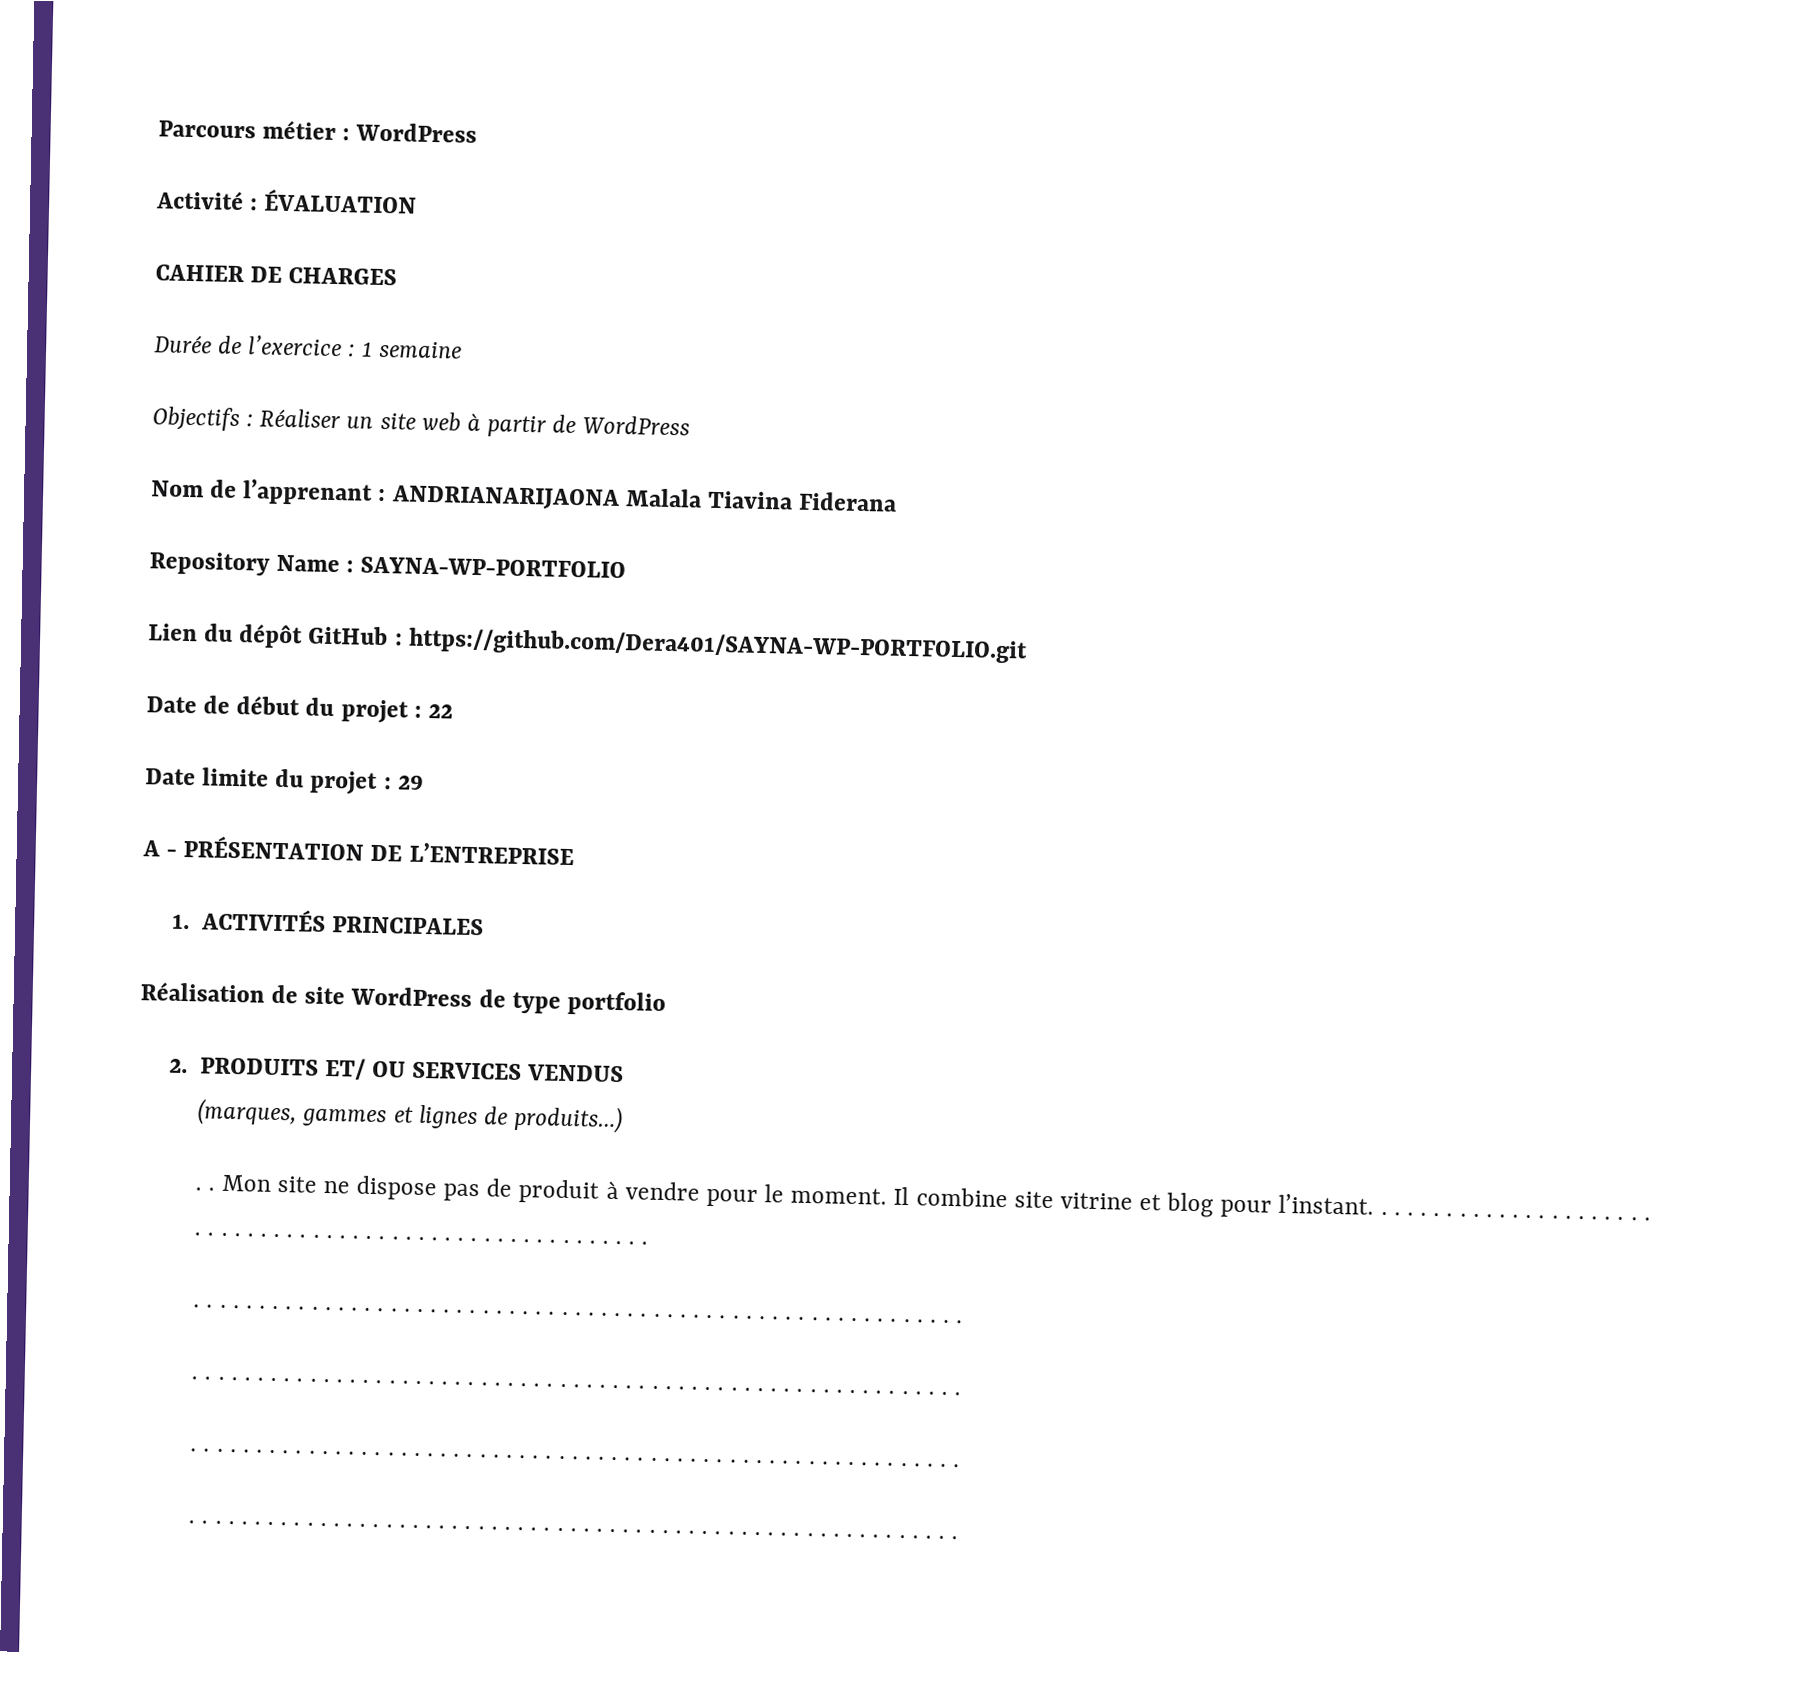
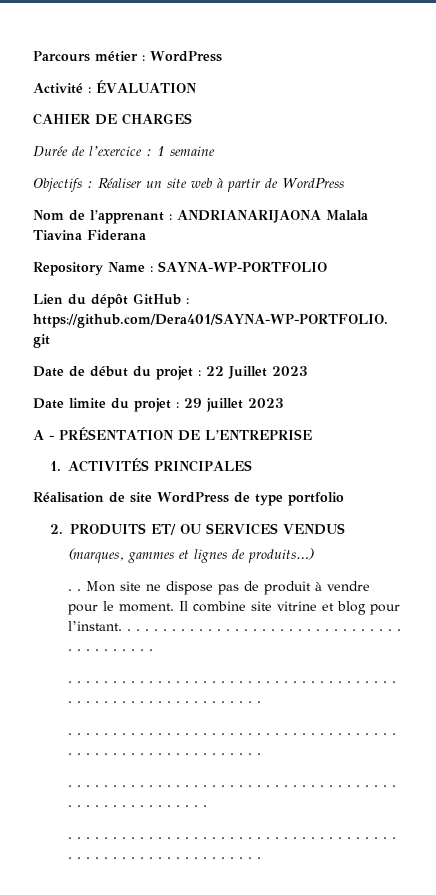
- Date de début du projet : 22
+ Date de début du projet : 22 Juillet 2023
- Date limite du projet : 29
+ Date limite du projet : 29 juillet 2023
- Il combine site vitrine et blog pour l’instant. . . . . . . . . . . . . . . . . . . . . . . . . . . . . . . . . . . . . . . . . . . . . . . . . . . . . . . . .
+ Il combine site vitrine et blog pour l’instant. . . . . . . . . . . . . . . . . . . . . . . . . . . . . . . . . . . . . . . . . .
  . . . . . . . . . . . . . . . . . . . . . . . . . . . . . . . . . . . . . . . . . . . . . . . . . . . . . . . . . . .
  . . . . . . . . . . . . . . . . . . . . . . . . . . . . . . . . . . . . . . . . . . . . . . . . . . . . . . . . . . .
- . . . . . . . . . . . . . . . . . . . . . . . . . . . . . . . . . . . . . . . . . . . . . . . . . . . . . . . . . . .
+ . . . . . . . . . . . . . . . . . . . . . . . . . . . . . . . . . . . . . . . . . . . . . . . . . . . . .

